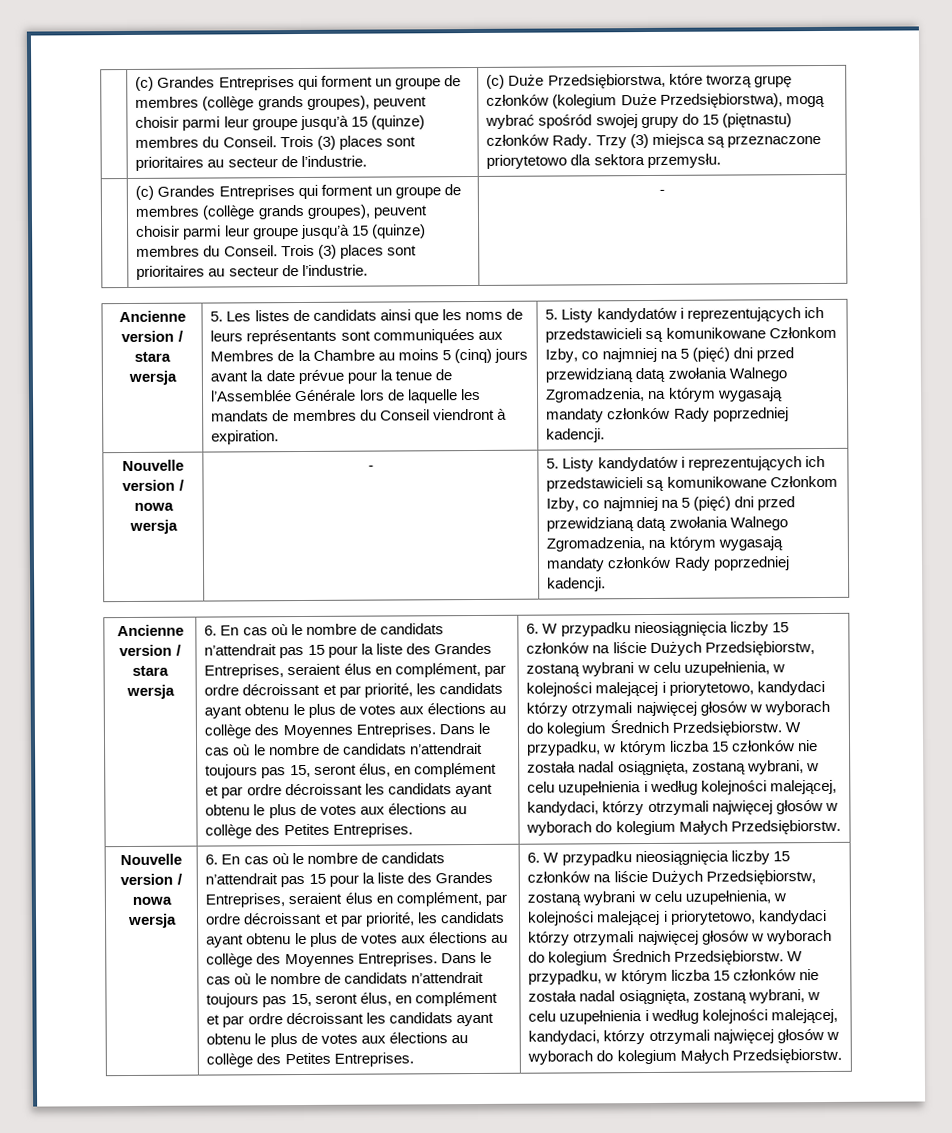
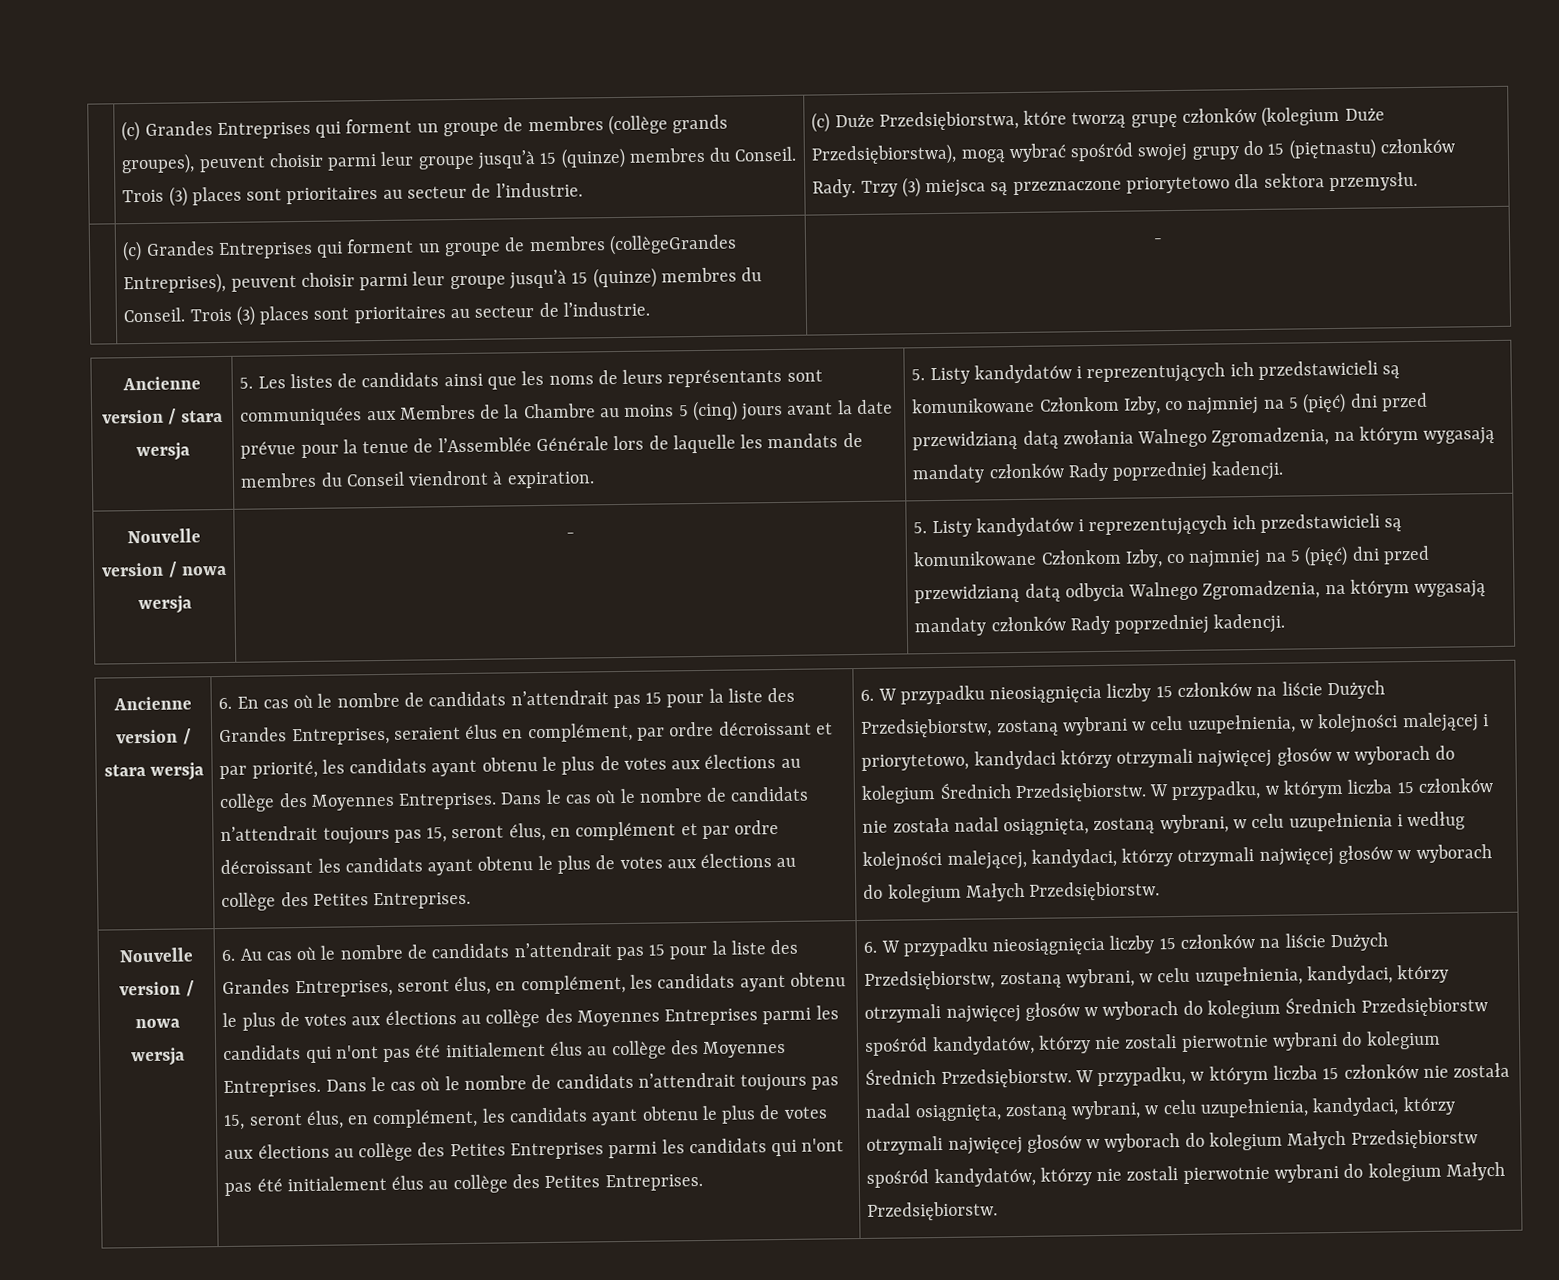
- | (c) Grandes Entreprises qui forment un groupe de membres (collège grands groupes), peuvent choisir parmi leur groupe jusqu’à 15 (quinze) membres du Conseil. Trois (3) places sont prioritaires au secteur de l’industrie. | -
+ | (c) Grandes Entreprises qui forment un groupe de membres (collègeGrandes Entreprises), peuvent choisir parmi leur groupe jusqu’à 15 (quinze) membres du Conseil. Trois (3) places sont prioritaires au secteur de l’industrie. | -
- Nouvelle version / nowa wersja | - | 5. Listy kandydatów i reprezentujących ich przedstawicieli są komunikowane Członkom Izby, co najmniej na 5 (pięć) dni przed przewidzianą datą zwołania Walnego Zgromadzenia, na którym wygasają mandaty członków Rady poprzedniej kadencji.
+ Nouvelle version / nowa wersja | - | 5. Listy kandydatów i reprezentujących ich przedstawicieli są komunikowane Członkom Izby, co najmniej na 5 (pięć) dni przed przewidzianą datą odbycia Walnego Zgromadzenia, na którym wygasają mandaty członków Rady poprzedniej kadencji.
- Nouvelle version / nowa wersja | 6. En cas où le nombre de candidats n’attendrait pas 15 pour la liste des Grandes Entreprises, seraient élus en complément, par ordre décroissant et par priorité, les candidats ayant obtenu le plus de votes aux élections au collège des Moyennes Entreprises. Dans le cas où le nombre de candidats n’attendrait toujours pas 15, seront élus, en complément et par ordre décroissant les candidats ayant obtenu le plus de votes aux élections au collège des Petites Entreprises. | 6. W przypadku nieosiągnięcia liczby 15 członków na liście Dużych Przedsiębiorstw, zostaną wybrani w celu uzupełnienia, w kolejności malejącej i priorytetowo, kandydaci którzy otrzymali najwięcej głosów w wyborach do kolegium Średnich Przedsiębiorstw. W przypadku, w którym liczba 15 członków nie została nadal osiągnięta, zostaną wybrani, w celu uzupełnienia i według kolejności malejącej, kandydaci, którzy otrzymali najwięcej głosów w wyborach do kolegium Małych Przedsiębiorstw.
+ Nouvelle version / nowa wersja | 6. Au cas où le nombre de candidats n’attendrait pas 15 pour la liste des Grandes Entreprises, seront élus, en complément, les candidats ayant obtenu le plus de votes aux élections au collège des Moyennes Entreprises parmi les candidats qui n'ont pas été initialement élus au collège des Moyennes Entreprises. Dans le cas où le nombre de candidats n’attendrait toujours pas 15, seront élus, en complément, les candidats ayant obtenu le plus de votes aux élections au collège des Petites Entreprises parmi les candidats qui n'ont pas été initialement élus au collège des Petites Entreprises. | 6. W przypadku nieosiągnięcia liczby 15 członków na liście Dużych Przedsiębiorstw, zostaną wybrani, w celu uzupełnienia, kandydaci, którzy otrzymali najwięcej głosów w wyborach do kolegium Średnich Przedsiębiorstw spośród kandydatów, którzy nie zostali pierwotnie wybrani do kolegium Średnich Przedsiębiorstw. W przypadku, w którym liczba 15 członków nie została nadal osiągnięta, zostaną wybrani, w celu uzupełnienia, kandydaci, którzy otrzymali najwięcej głosów w wyborach do kolegium Małych Przedsiębiorstw spośród kandydatów, którzy nie zostali pierwotnie wybrani do kolegium Małych Przedsiębiorstw.

